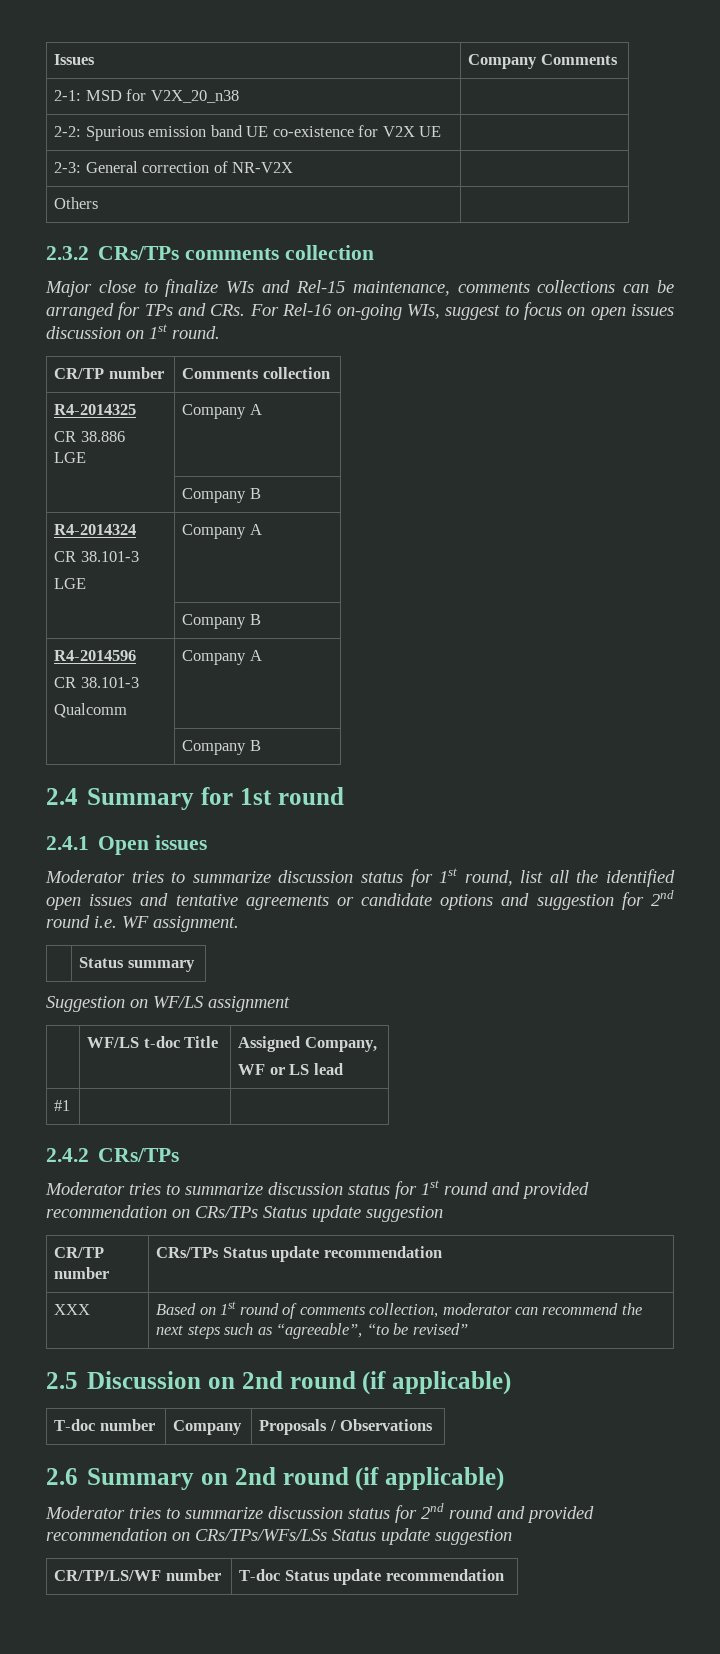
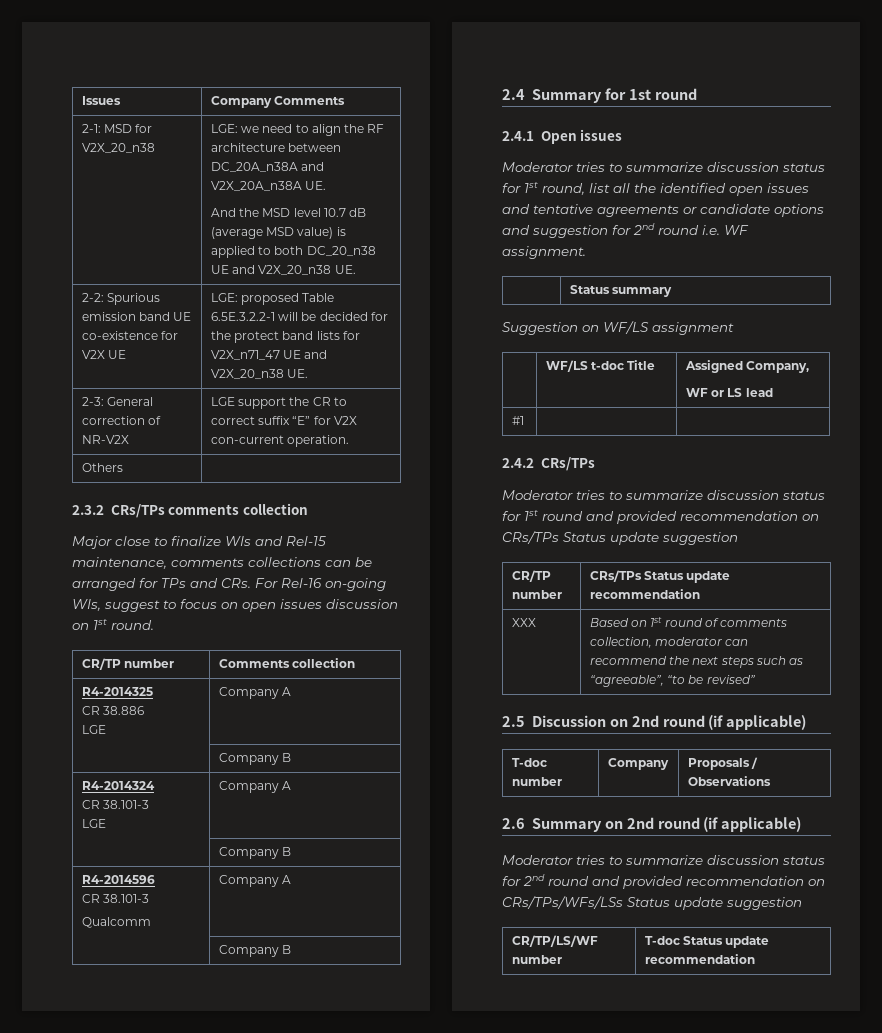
- 2-1: MSD for V2X_20_n38 |
+ 2-1: MSD for V2X_20_n38 | LGE: we need to align the RF architecture between DC_20A_n38A and V2X_20A_n38A UE.
+ And the MSD level 10.7 dB (average MSD value) is applied to both DC_20_n38 UE and V2X_20_n38 UE.
- 2-2: Spurious emission band UE co-existence for V2X UE |
+ 2-2: Spurious emission band UE co-existence for V2X UE | LGE: proposed Table 6.5E.3.2.2-1 will be decided for the protect band lists for V2X_n71_47 UE and V2X_20_n38 UE.
- 2-3: General correction of NR-V2X |
+ 2-3: General correction of NR-V2X | LGE support the CR to correct suffix “E” for V2X con-current operation.

